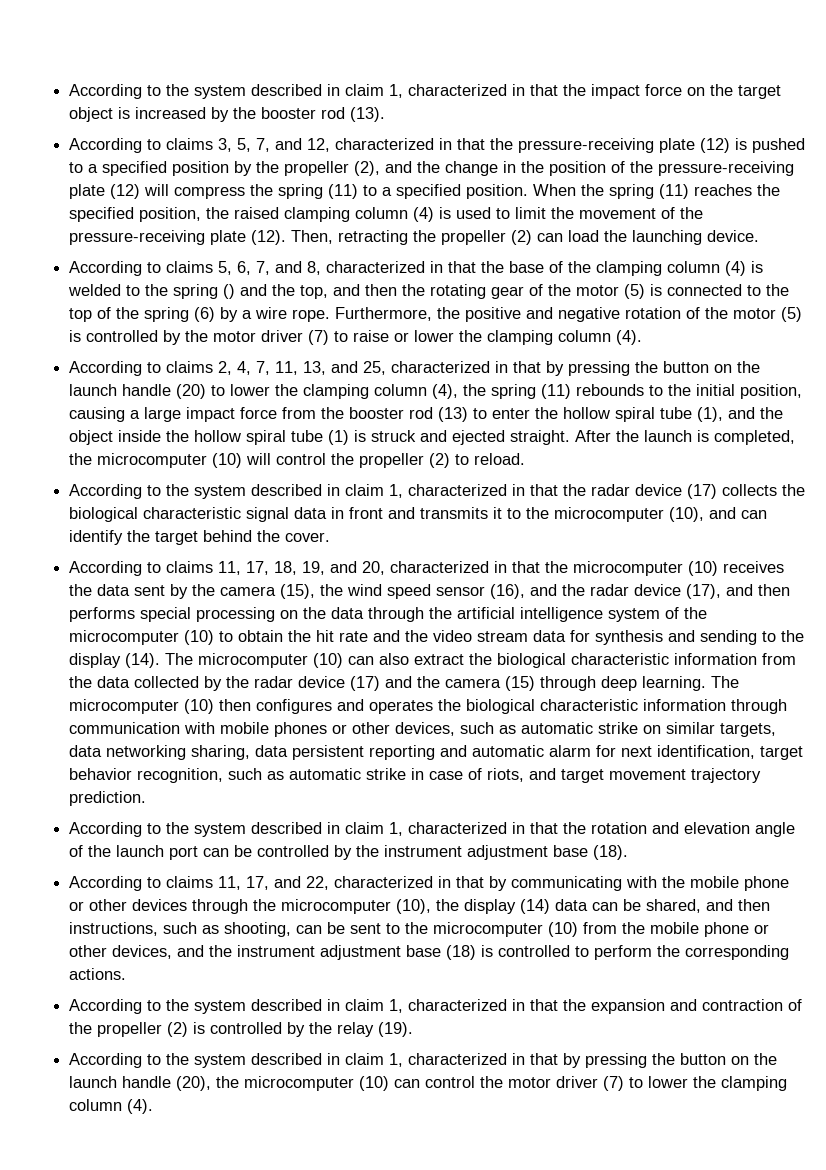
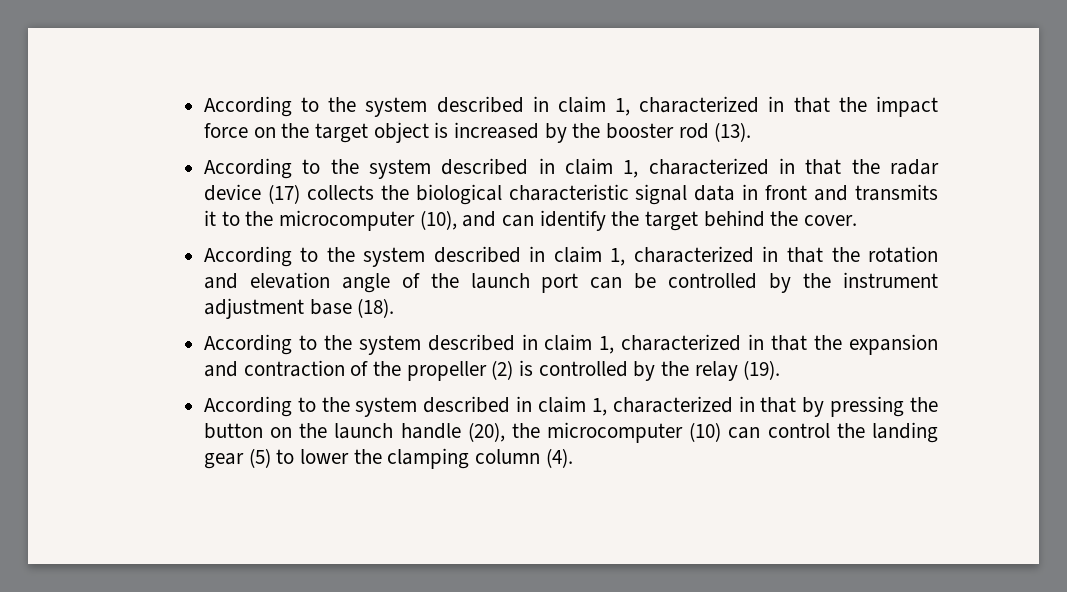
- According to claims 3, 5, 7, and 12, characterized in that the pressure-receiving plate (12) is pushed to a specified position by the propeller (2), and the change in the position of the pressure-receiving plate (12) will compress the spring (11) to a specified position. When the spring (11) reaches the specified position, the raised clamping column (4) is used to limit the movement of the pressure-receiving plate (12). Then, retracting the propeller (2) can load the launching device.
- According to claims 5, 6, 7, and 8, characterized in that the base of the clamping column (4) is welded to the spring () and the top, and then the rotating gear of the motor (5) is connected to the top of the spring (6) by a wire rope. Furthermore, the positive and negative rotation of the motor (5) is controlled by the motor driver (7) to raise or lower the clamping column (4).
- According to claims 2, 4, 7, 11, 13, and 25, characterized in that by pressing the button on the launch handle (20) to lower the clamping column (4), the spring (11) rebounds to the initial position, causing a large impact force from the booster rod (13) to enter the hollow spiral tube (1), and the object inside the hollow spiral tube (1) is struck and ejected straight. After the launch is completed, the microcomputer (10) will control the propeller (2) to reload.
- According to claims 11, 17, 18, 19, and 20, characterized in that the microcomputer (10) receives the data sent by the camera (15), the wind speed sensor (16), and the radar device (17), and then performs special processing on the data through the artificial intelligence system of the microcomputer (10) to obtain the hit rate and the video stream data for synthesis and sending to the display (14). The microcomputer (10) can also extract the biological characteristic information from the data collected by the radar device (17) and the camera (15) through deep learning. The microcomputer (10) then configures and operates the biological characteristic information through communication with mobile phones or other devices, such as automatic strike on similar targets, data networking sharing, data persistent reporting and automatic alarm for next identification, target behavior recognition, such as automatic strike in case of riots, and target movement trajectory prediction.
- According to claims 11, 17, and 22, characterized in that by communicating with the mobile phone or other devices through the microcomputer (10), the display (14) data can be shared, and then instructions, such as shooting, can be sent to the microcomputer (10) from the mobile phone or other devices, and the instrument adjustment base (18) is controlled to perform the corresponding actions.
- According to the system described in claim 1, characterized in that by pressing the button on the launch handle (20), the microcomputer (10) can control the motor driver (7) to lower the clamping column (4).
+ According to the system described in claim 1, characterized in that by pressing the button on the launch handle (20), the microcomputer (10) can control the landing gear (5) to lower the clamping column (4).

